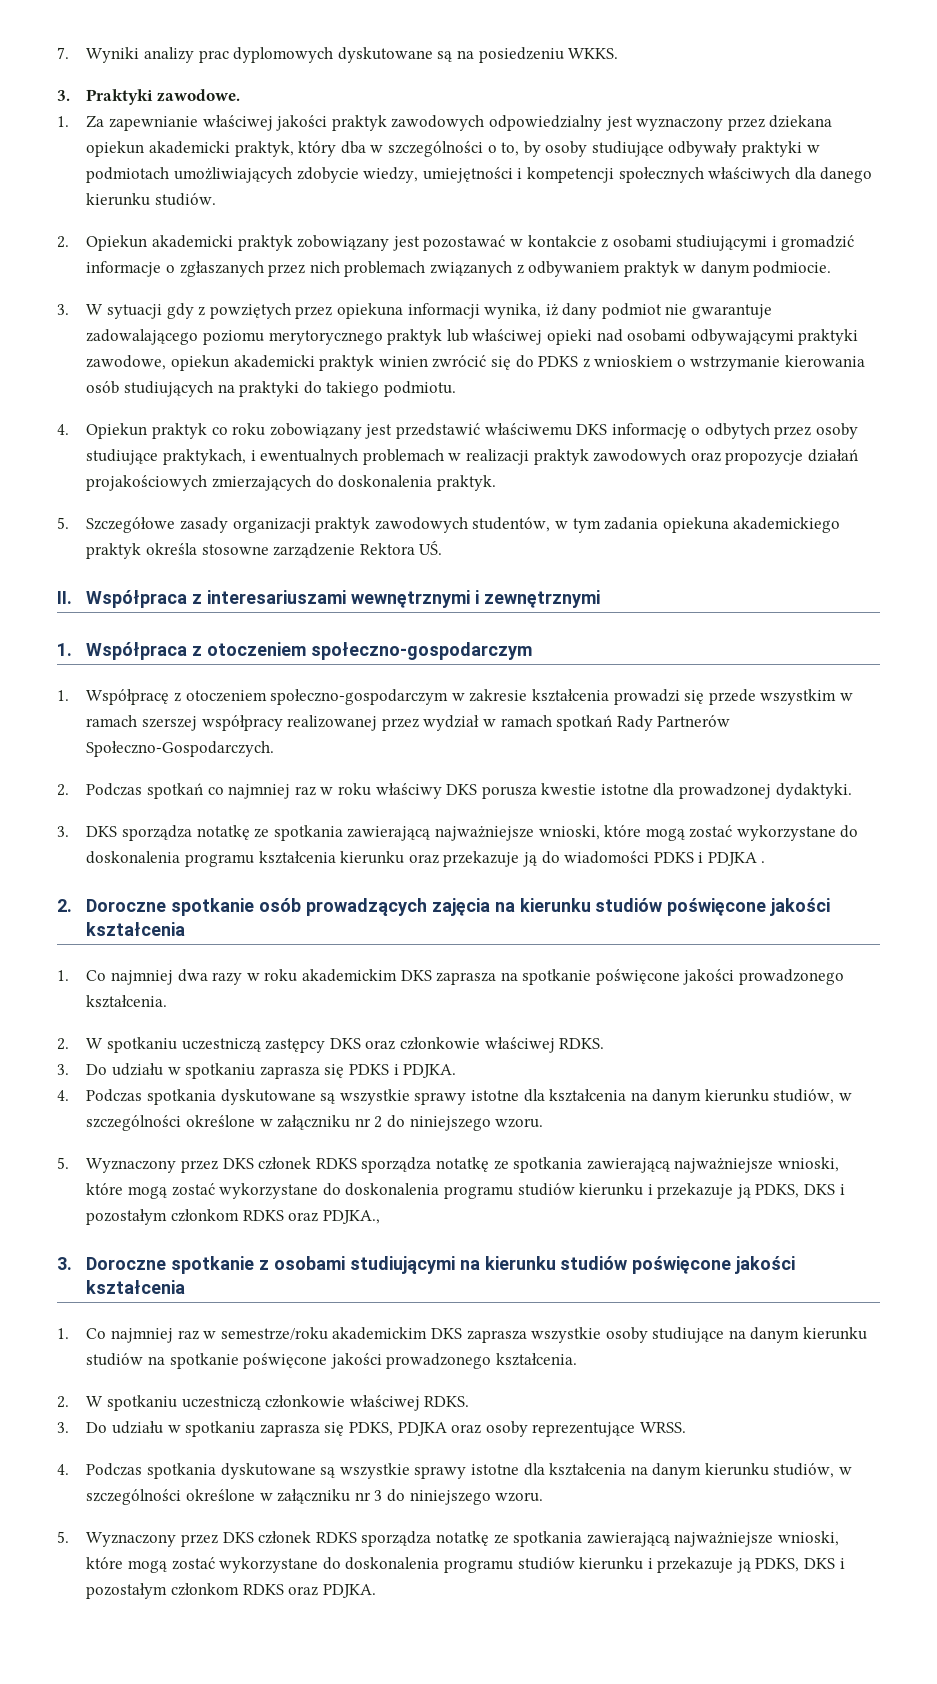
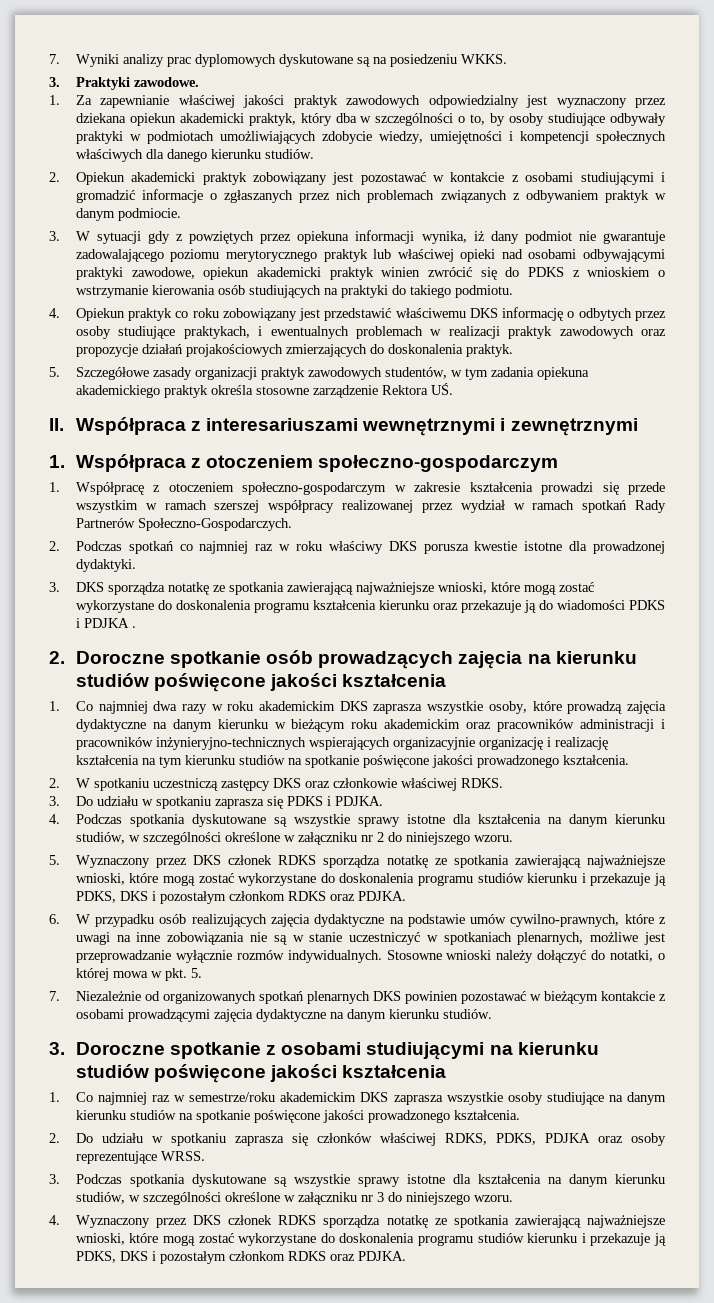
- 1. Co najmniej dwa razy w roku akademickim DKS zaprasza na spotkanie poświęcone jakości prowadzonego kształcenia.
+ 1. Co najmniej dwa razy w roku akademickim DKS zaprasza wszystkie osoby, które prowadzą zajęcia dydaktyczne na danym kierunku w bieżącym roku akademickim oraz pracowników administracji i pracowników inżynieryjno-technicznych wspierających organizacyjnie organizację i realizację kształcenia na tym kierunku studiów na spotkanie poświęcone jakości prowadzonego kształcenia.
- 5. Wyznaczony przez DKS członek RDKS sporządza notatkę ze spotkania zawierającą najważniejsze wnioski, które mogą zostać wykorzystane do doskonalenia programu studiów kierunku i przekazuje ją PDKS, DKS i pozostałym członkom RDKS oraz PDJKA.,
+ 5. Wyznaczony przez DKS członek RDKS sporządza notatkę ze spotkania zawierającą najważniejsze wnioski, które mogą zostać wykorzystane do doskonalenia programu studiów kierunku i przekazuje ją PDKS, DKS i pozostałym członkom RDKS oraz PDJKA.
+ 6. W przypadku osób realizujących zajęcia dydaktyczne na podstawie umów cywilno-prawnych, które z uwagi na inne zobowiązania nie są w stanie uczestniczyć w spotkaniach plenarnych, możliwe jest przeprowadzanie wyłącznie rozmów indywidualnych. Stosowne wnioski należy dołączyć do notatki, o której mowa w pkt. 5.
+ 7. Niezależnie od organizowanych spotkań plenarnych DKS powinien pozostawać w bieżącym kontakcie z osobami prowadzącymi zajęcia dydaktyczne na danym kierunku studiów.
- 2. W spotkaniu uczestniczą członkowie właściwej RDKS.
- 3. Do udziału w spotkaniu zaprasza się PDKS, PDJKA oraz osoby reprezentujące WRSS.
+ 2. Do udziału w spotkaniu zaprasza się członków właściwej RDKS, PDKS, PDJKA oraz osoby reprezentujące WRSS.
- 4. Podczas spotkania dyskutowane są wszystkie sprawy istotne dla kształcenia na danym kierunku studiów, w szczególności określone w załączniku nr 3 do niniejszego wzoru.
+ 3. Podczas spotkania dyskutowane są wszystkie sprawy istotne dla kształcenia na danym kierunku studiów, w szczególności określone w załączniku nr 3 do niniejszego wzoru.
- 5. Wyznaczony przez DKS członek RDKS sporządza notatkę ze spotkania zawierającą najważniejsze wnioski, które mogą zostać wykorzystane do doskonalenia programu studiów kierunku i przekazuje ją PDKS, DKS i pozostałym członkom RDKS oraz PDJKA.
+ 4. Wyznaczony przez DKS członek RDKS sporządza notatkę ze spotkania zawierającą najważniejsze wnioski, które mogą zostać wykorzystane do doskonalenia programu studiów kierunku i przekazuje ją PDKS, DKS i pozostałym członkom RDKS oraz PDJKA.

